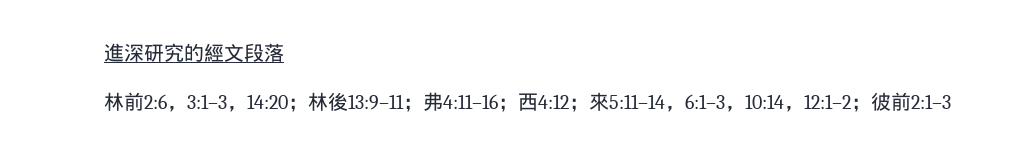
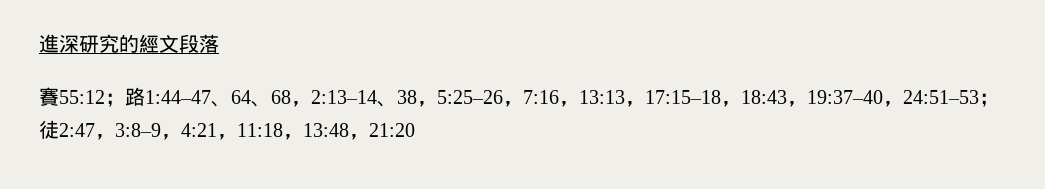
- 林前2:6，3:1–3，14:20；林後13:9–11；弗4:11–16；西4:12；來5:11–14，6:1–3，10:14，12:1–2；彼前2:1–3
+ 賽55:12；路1:44–47、64、68，2:13–14、38，5:25–26，7:16，13:13，17:15–18，18:43，19:37–40，24:51–53；徒2:47，3:8–9，4:21，11:18，13:48，21:20

